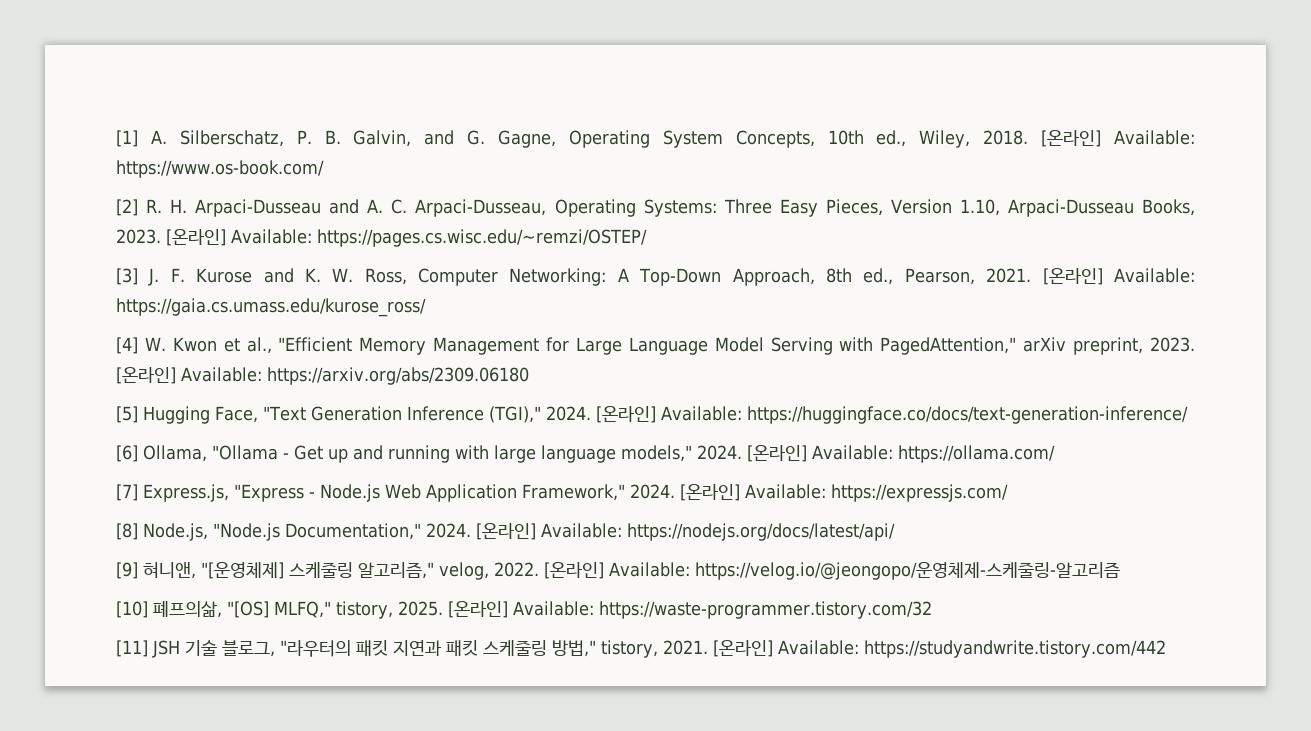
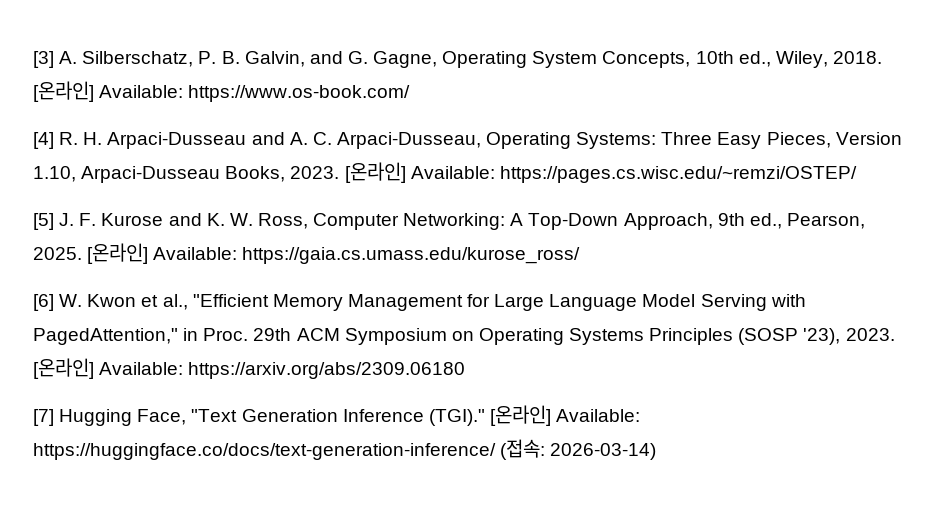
- [1] A. Silberschatz, P. B. Galvin, and G. Gagne, Operating System Concepts, 10th ed., Wiley, 2018.
+ [3] A. Silberschatz, P. B. Galvin, and G. Gagne, Operating System Concepts, 10th ed., Wiley, 2018.
- [2] R. H. Arpaci-Dusseau and A. C. Arpaci-Dusseau, Operating Systems: Three Easy Pieces, Version 1.10, Arpaci-Dusseau Books, 2023.
+ [4] R. H. Arpaci-Dusseau and A. C. Arpaci-Dusseau, Operating Systems: Three Easy Pieces, Version 1.10, Arpaci-Dusseau Books, 2023.
- [3] J. F. Kurose and K. W. Ross, Computer Networking: A Top-Down Approach, 8th ed., Pearson, 2021.
+ [5] J. F. Kurose and K. W. Ross, Computer Networking: A Top-Down Approach, 9th ed., Pearson, 2025.
- [4] W. Kwon et al., "Efficient Memory Management for Large Language Model Serving with PagedAttention," arXiv preprint, 2023.
+ [6] W. Kwon et al., "Efficient Memory Management for Large Language Model Serving with PagedAttention," in Proc. 29th ACM Symposium on Operating Systems Principles (SOSP '23), 2023.
- [5] Hugging Face, "Text Generation Inference (TGI)," 2024.
+ [7] Hugging Face, "Text Generation Inference (TGI)."
- [온라인] Available: https://huggingface.co/docs/text-generation-inference/
- [6] Ollama, "Ollama - Get up and running with large language models," 2024. [온라인] Available: https://ollama.com/
- [7] Express.js, "Express - Node.js Web Application Framework," 2024. [온라인] Available: https://expressjs.com/
- [8] Node.js, "Node.js Documentation," 2024. [온라인] Available: https://nodejs.org/docs/latest/api/
- [9] 혀니앤, "[운영체제] 스케줄링 알고리즘," velog, 2022. [온라인] Available: https://velog.io/@jeongopo/운영체제-스케줄링-알고리즘
- [10] 폐프의삶, "[OS] MLFQ," tistory, 2025. [온라인] Available: https://waste-programmer.tistory.com/32
- [11] JSH 기술 블로그, "라우터의 패킷 지연과 패킷 스케줄링 방법," tistory, 2021. [온라인] Available: https://studyandwrite.tistory.com/442
+ [온라인] Available: https://huggingface.co/docs/text-generation-inference/ (접속: 2026-03-14)

